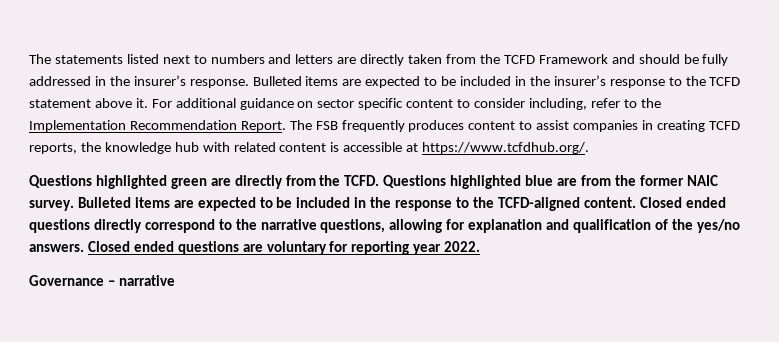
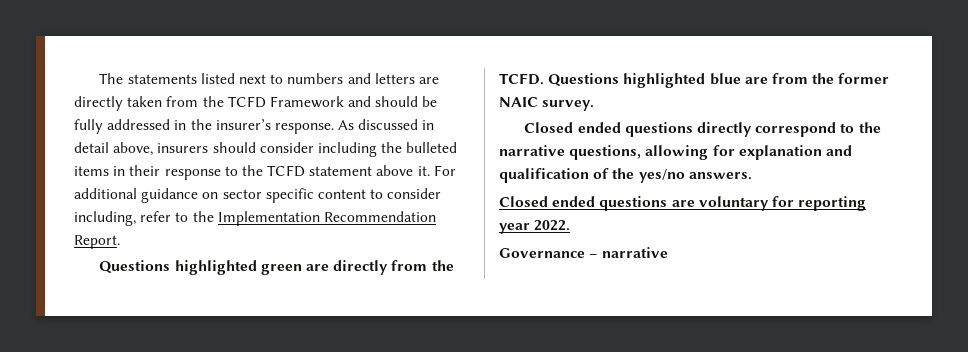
- Bulleted items are expected to be included in the insurer’s response to the TCFD statement above it.
+ As discussed in detail above, insurers should consider including the bulleted items in their response to the TCFD statement above it.
- The FSB frequently produces content to assist companies in creating TCFD reports, the knowledge hub with related content is accessible at https://www.tcfdhub.org/.
- Questions highlighted blue are from the former NAIC survey. Bulleted items are expected to be included in the response to the TCFD-aligned content. Closed ended questions directly correspond to the narrative questions, allowing for explanation and qualification of the yes/no answers. Closed ended questions are voluntary for reporting year 2022.
+ Questions highlighted blue are from the former NAIC survey.
+ Closed ended questions directly correspond to the narrative questions, allowing for explanation and qualification of the yes/no answers.
+ Closed ended questions are voluntary for reporting year 2022.

